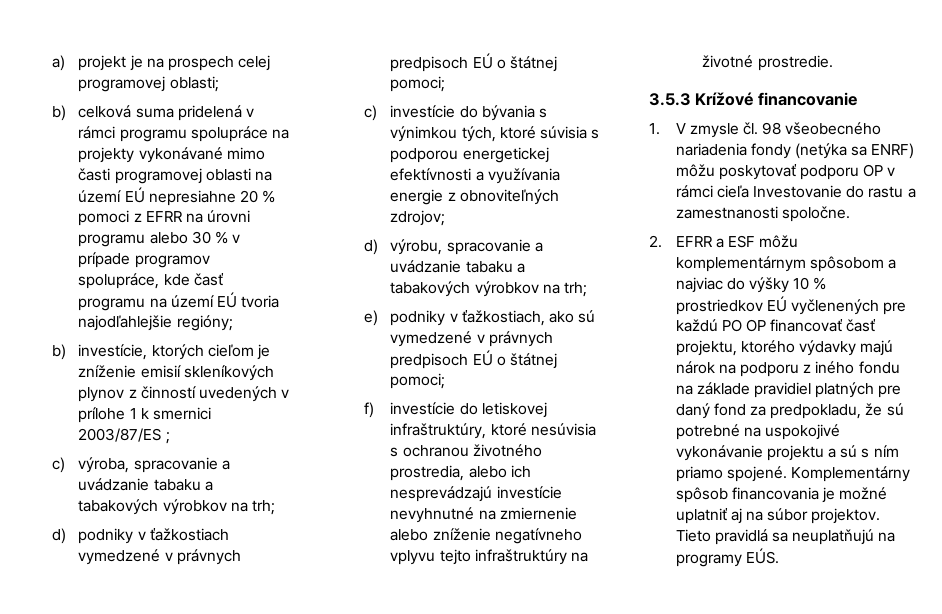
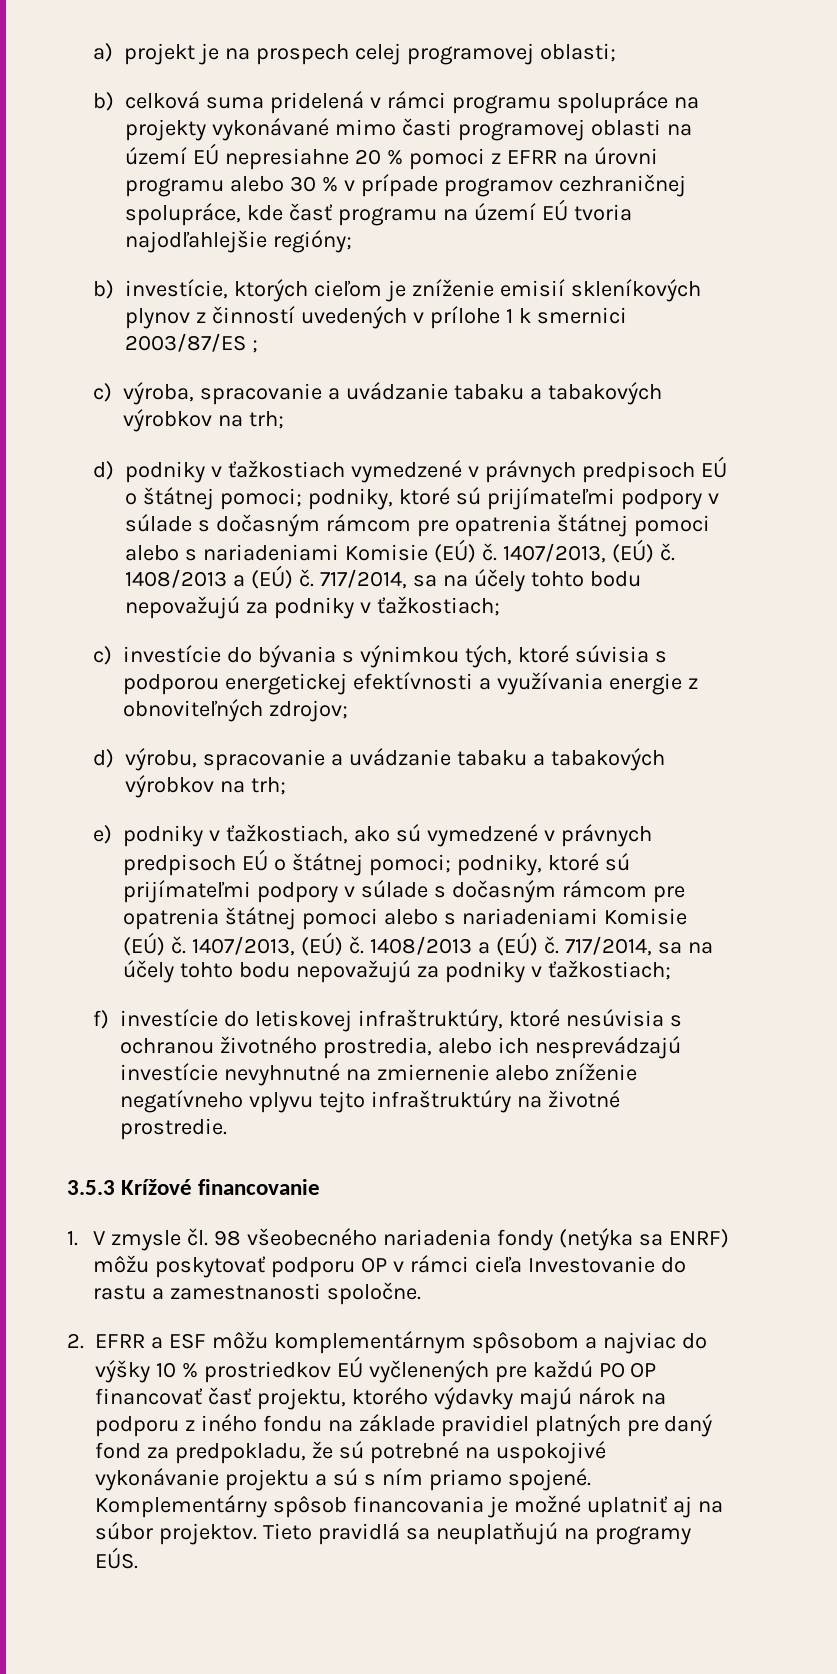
- b) celková suma pridelená v rámci programu spolupráce na projekty vykonávané mimo časti programovej oblasti na území EÚ nepresiahne 20 % pomoci z EFRR na úrovni programu alebo 30 % v prípade programov spolupráce, kde časť programu na území EÚ tvoria najodľahlejšie regióny;
+ b) celková suma pridelená v rámci programu spolupráce na projekty vykonávané mimo časti programovej oblasti na území EÚ nepresiahne 20 % pomoci z EFRR na úrovni programu alebo 30 % v prípade programov cezhraničnej spolupráce, kde časť programu na území EÚ tvoria najodľahlejšie regióny;
- d) podniky v ťažkostiach vymedzené v právnych predpisoch EÚ o štátnej pomoci;
+ d) podniky v ťažkostiach vymedzené v právnych predpisoch EÚ o štátnej pomoci; podniky, ktoré sú prijímateľmi podpory v súlade s dočasným rámcom pre opatrenia štátnej pomoci alebo s nariadeniami Komisie (EÚ) č. 1407/2013, (EÚ) č. 1408/2013 a (EÚ) č. 717/2014, sa na účely tohto bodu nepovažujú za podniky v ťažkostiach;
- e) podniky v ťažkostiach, ako sú vymedzené v právnych predpisoch EÚ o štátnej pomoci;
+ e) podniky v ťažkostiach, ako sú vymedzené v právnych predpisoch EÚ o štátnej pomoci; podniky, ktoré sú prijímateľmi podpory v súlade s dočasným rámcom pre opatrenia štátnej pomoci alebo s nariadeniami Komisie (EÚ) č. 1407/2013, (EÚ) č. 1408/2013 a (EÚ) č. 717/2014, sa na účely tohto bodu nepovažujú za podniky v ťažkostiach;

